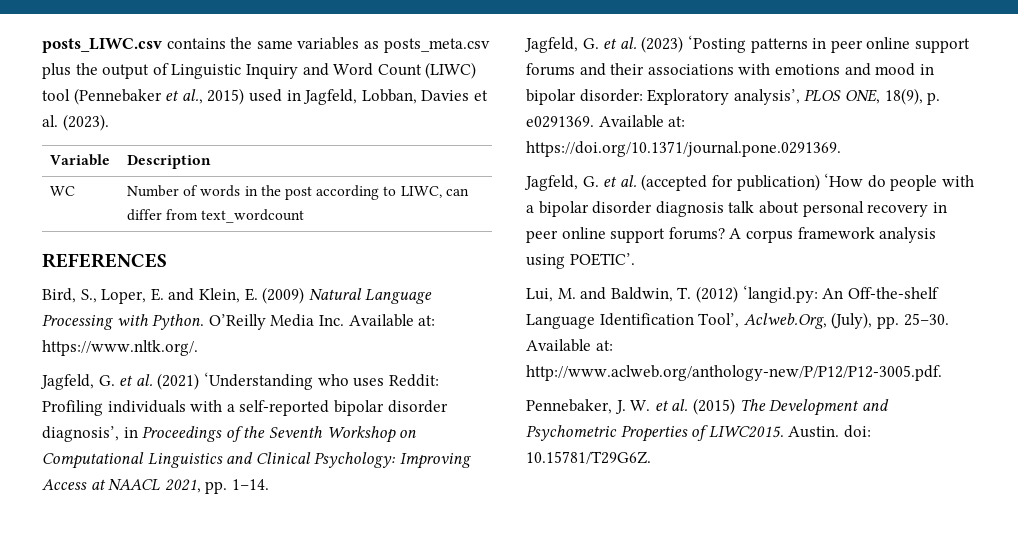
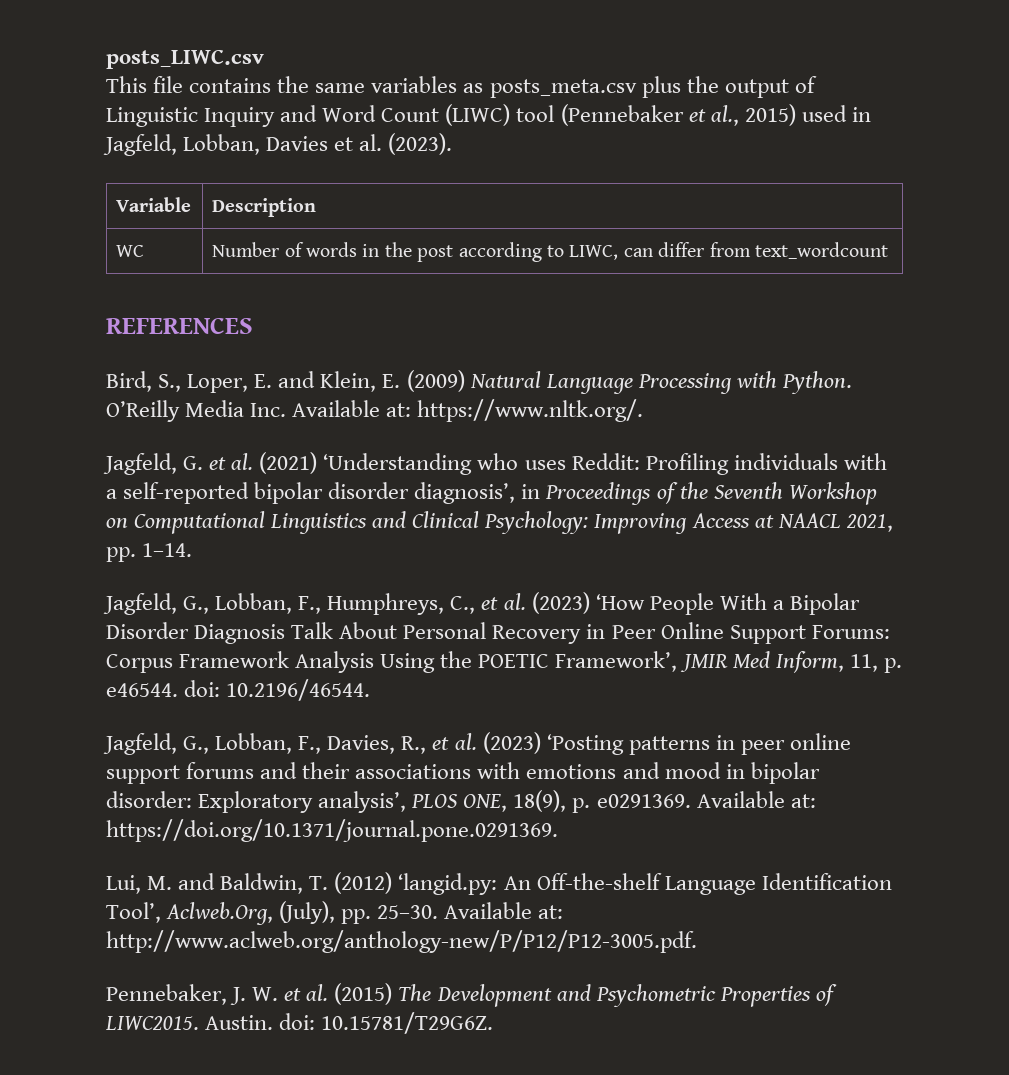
- posts_LIWC.csv contains the same variables as posts_meta.csv plus the output of Linguistic Inquiry and Word Count (LIWC) tool (Pennebaker et al., 2015) used in Jagfeld, Lobban, Davies et al. (2023).
+ posts_LIWC.csv
+ This file contains the same variables as posts_meta.csv plus the output of Linguistic Inquiry and Word Count (LIWC) tool (Pennebaker et al., 2015) used in Jagfeld, Lobban, Davies et al. (2023).
- Jagfeld, G. et al. (2023) ‘Posting patterns in peer online support forums and their associations with emotions and mood in bipolar disorder: Exploratory analysis’, PLOS ONE, 18(9), p. e0291369.
+ Jagfeld, G., Lobban, F., Humphreys, C., et al. (2023) ‘How People With a Bipolar Disorder Diagnosis Talk About Personal Recovery in Peer Online Support Forums: Corpus Framework Analysis Using the POETIC Framework’, JMIR Med Inform, 11, p. e46544. doi: 10.2196/46544.
+ Jagfeld, G., Lobban, F., Davies, R., et al. (2023) ‘Posting patterns in peer online support forums and their associations with emotions and mood in bipolar disorder: Exploratory analysis’, PLOS ONE, 18(9), p. e0291369.
- Jagfeld, G. et al. (accepted for publication) ‘How do people with a bipolar disorder diagnosis talk about personal recovery in peer online support forums? A corpus framework analysis using POETIC’.

